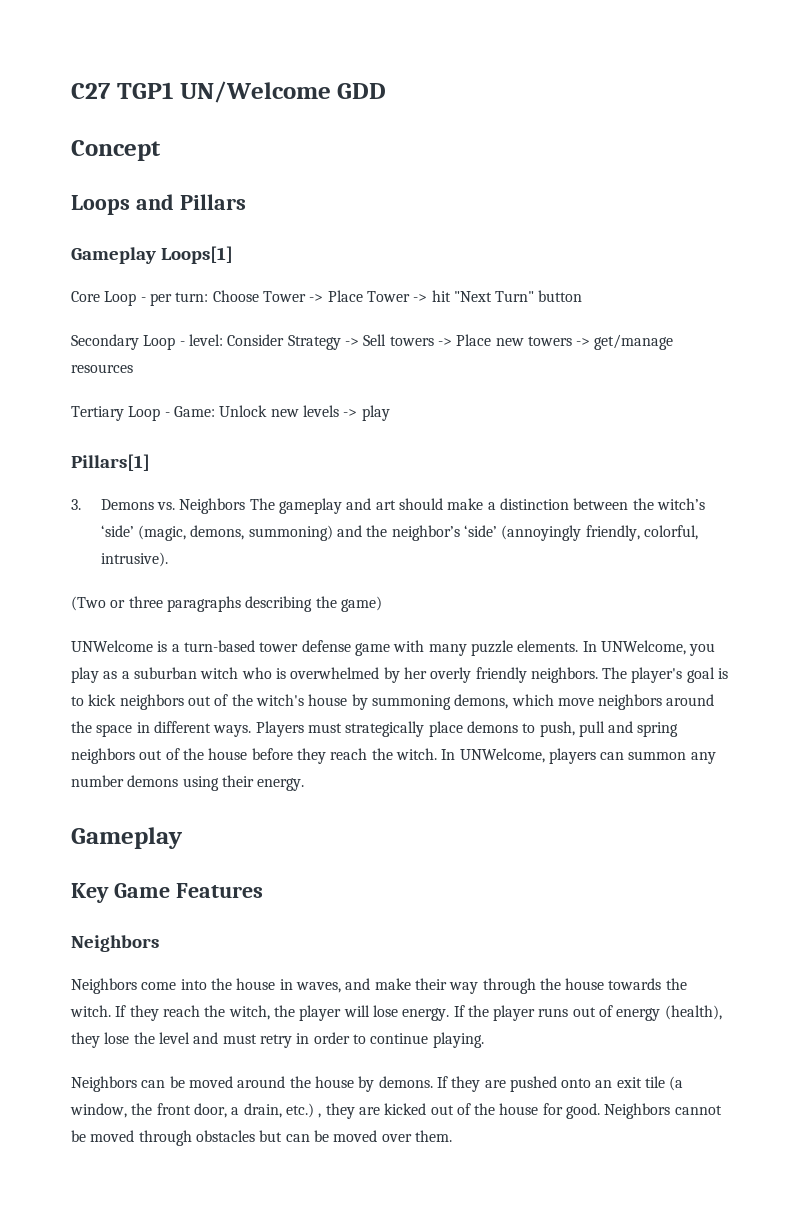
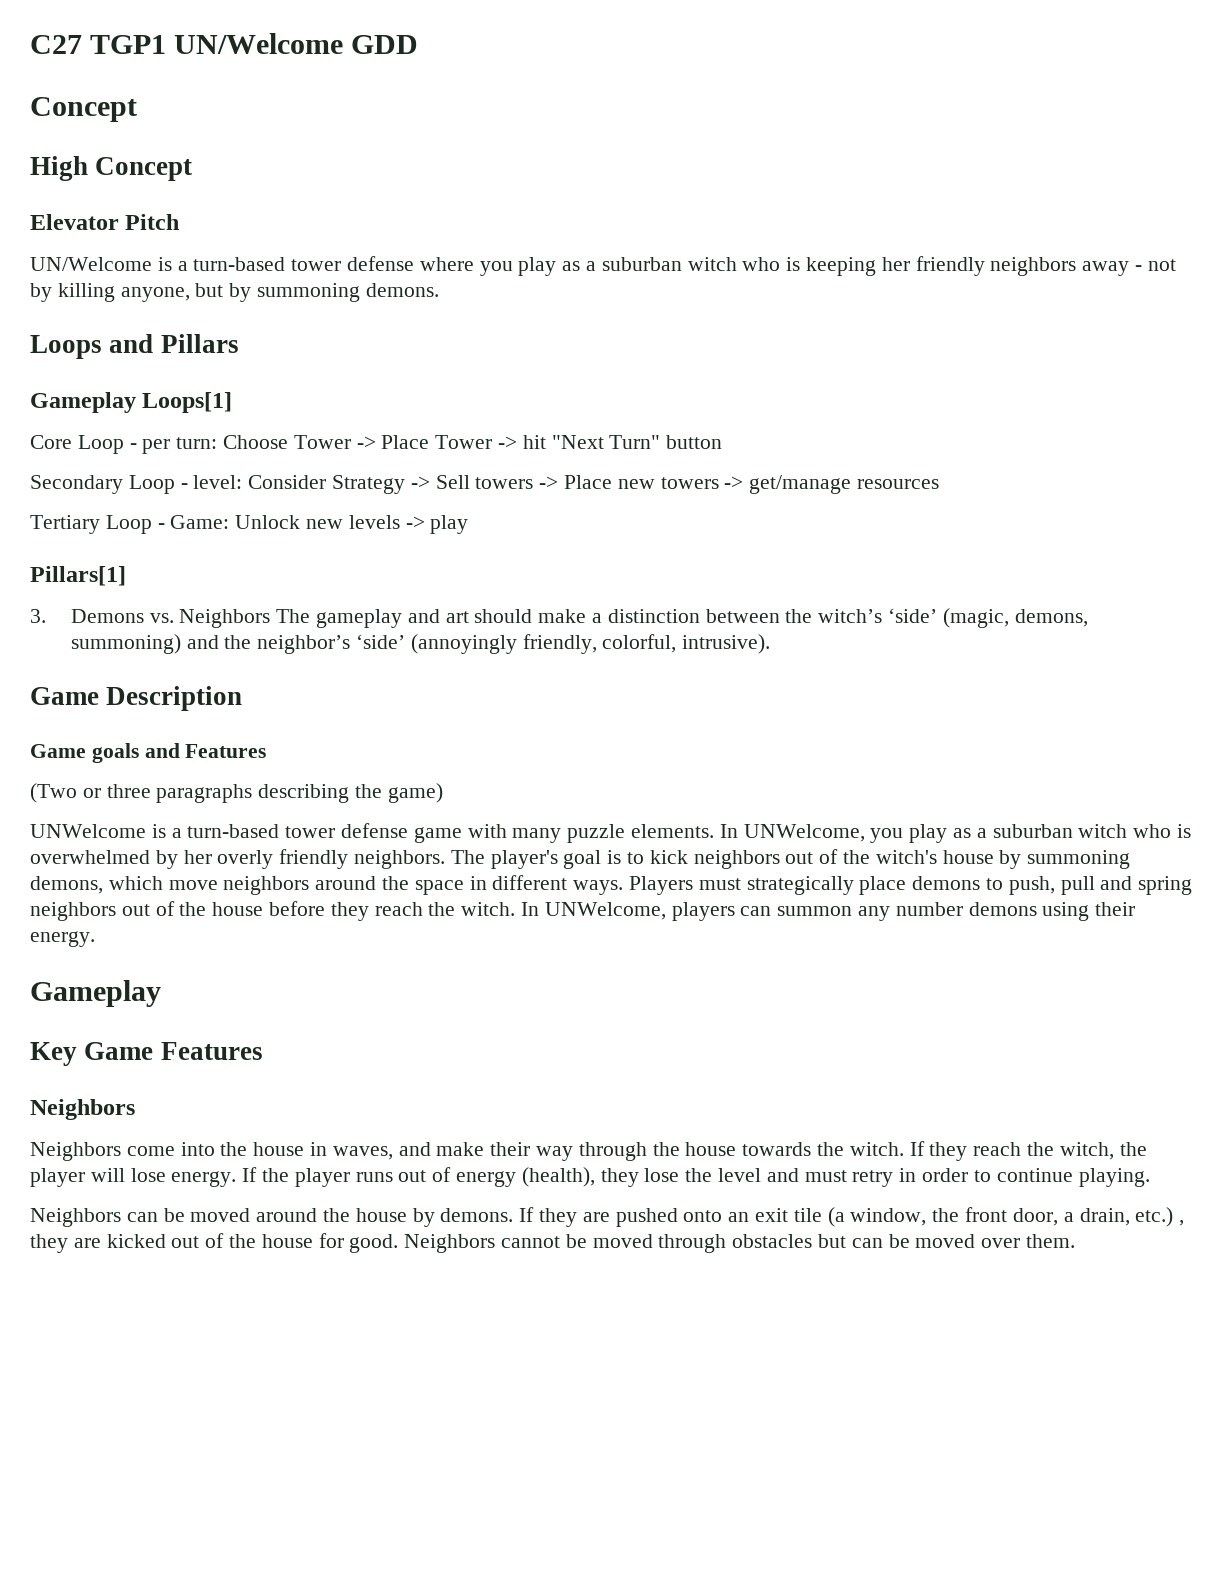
+ High Concept
+ Elevator Pitch
+ UN/Welcome is a turn-based tower defense where you play as a suburban witch who is keeping her friendly neighbors away - not by killing anyone, but by summoning demons.
+ Game Description
+ Game goals and Features

